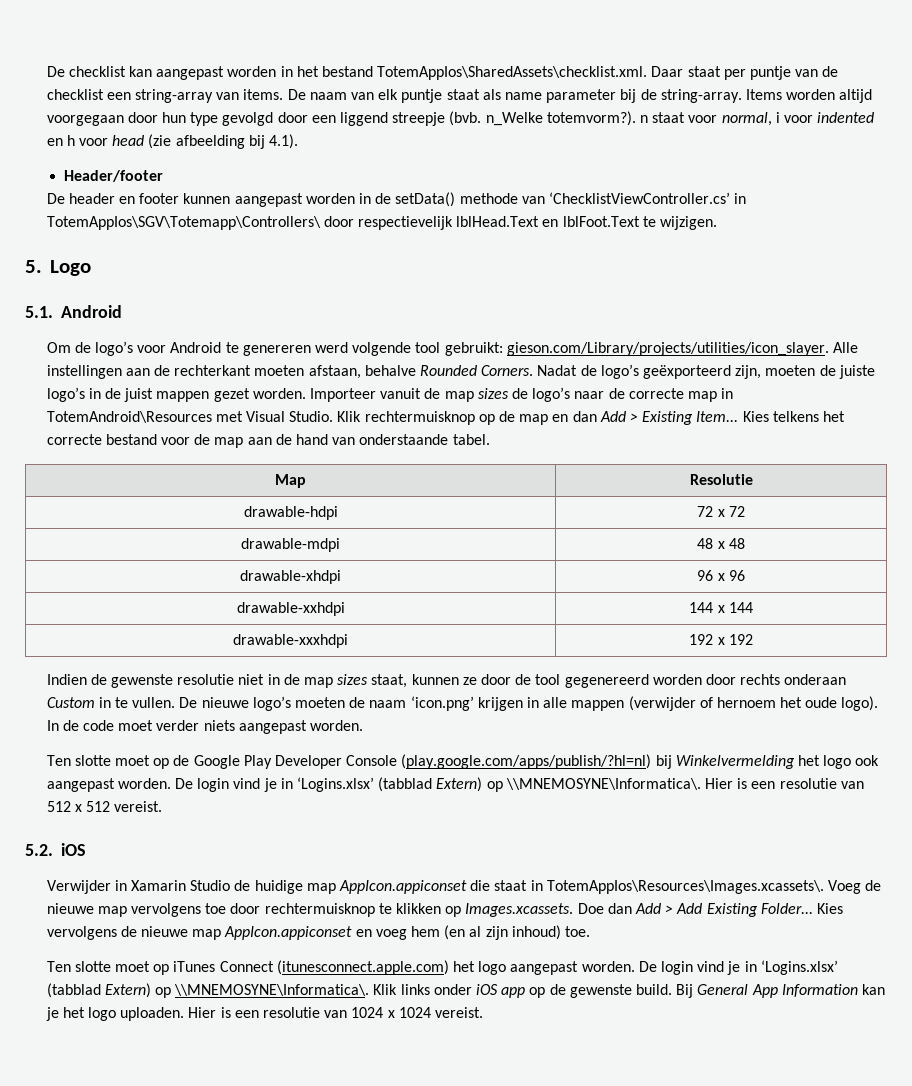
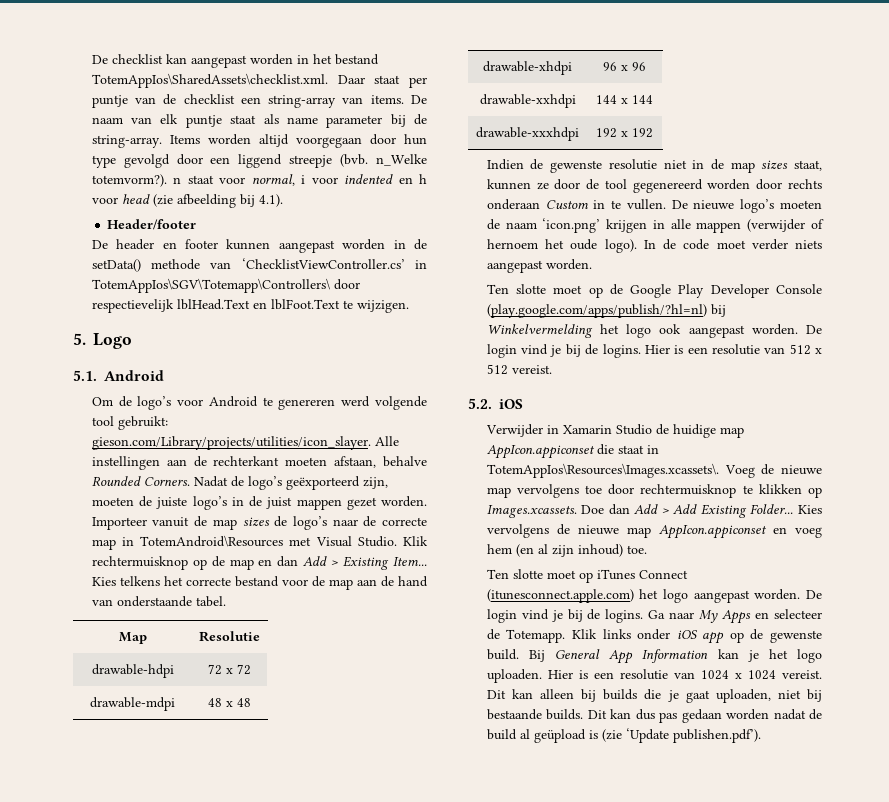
- Ten slotte moet op de Google Play Developer Console (play.google.com/apps/publish/?hl=nl) bij Winkelvermelding het logo ook aangepast worden. De login vind je in ‘Logins.xlsx’ (tabblad Extern) op \\MNEMOSYNE\Informatica\.
+ Ten slotte moet op de Google Play Developer Console (play.google.com/apps/publish/?hl=nl) bij Winkelvermelding het logo ook aangepast worden. De login vind je bij de logins.
- Ten slotte moet op iTunes Connect (itunesconnect.apple.com) het logo aangepast worden. De login vind je in ‘Logins.xlsx’ (tabblad Extern) op \\MNEMOSYNE\Informatica\.
+ Ten slotte moet op iTunes Connect (itunesconnect.apple.com) het logo aangepast worden. De login vind je bij de logins. Ga naar My Apps en selecteer de Totemapp.
+ Dit kan alleen bij builds die je gaat uploaden, niet bij bestaande builds. Dit kan dus pas gedaan worden nadat de build al geüpload is (zie ‘Update publishen.pdf’).

